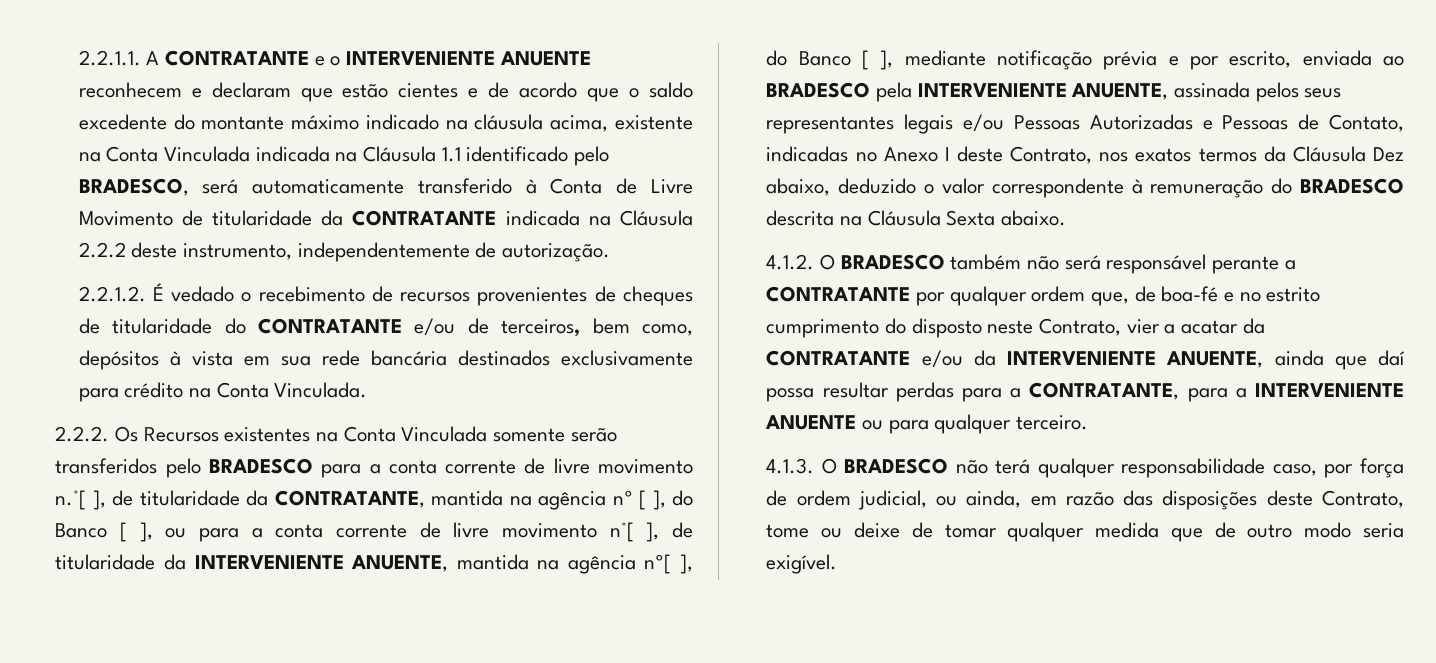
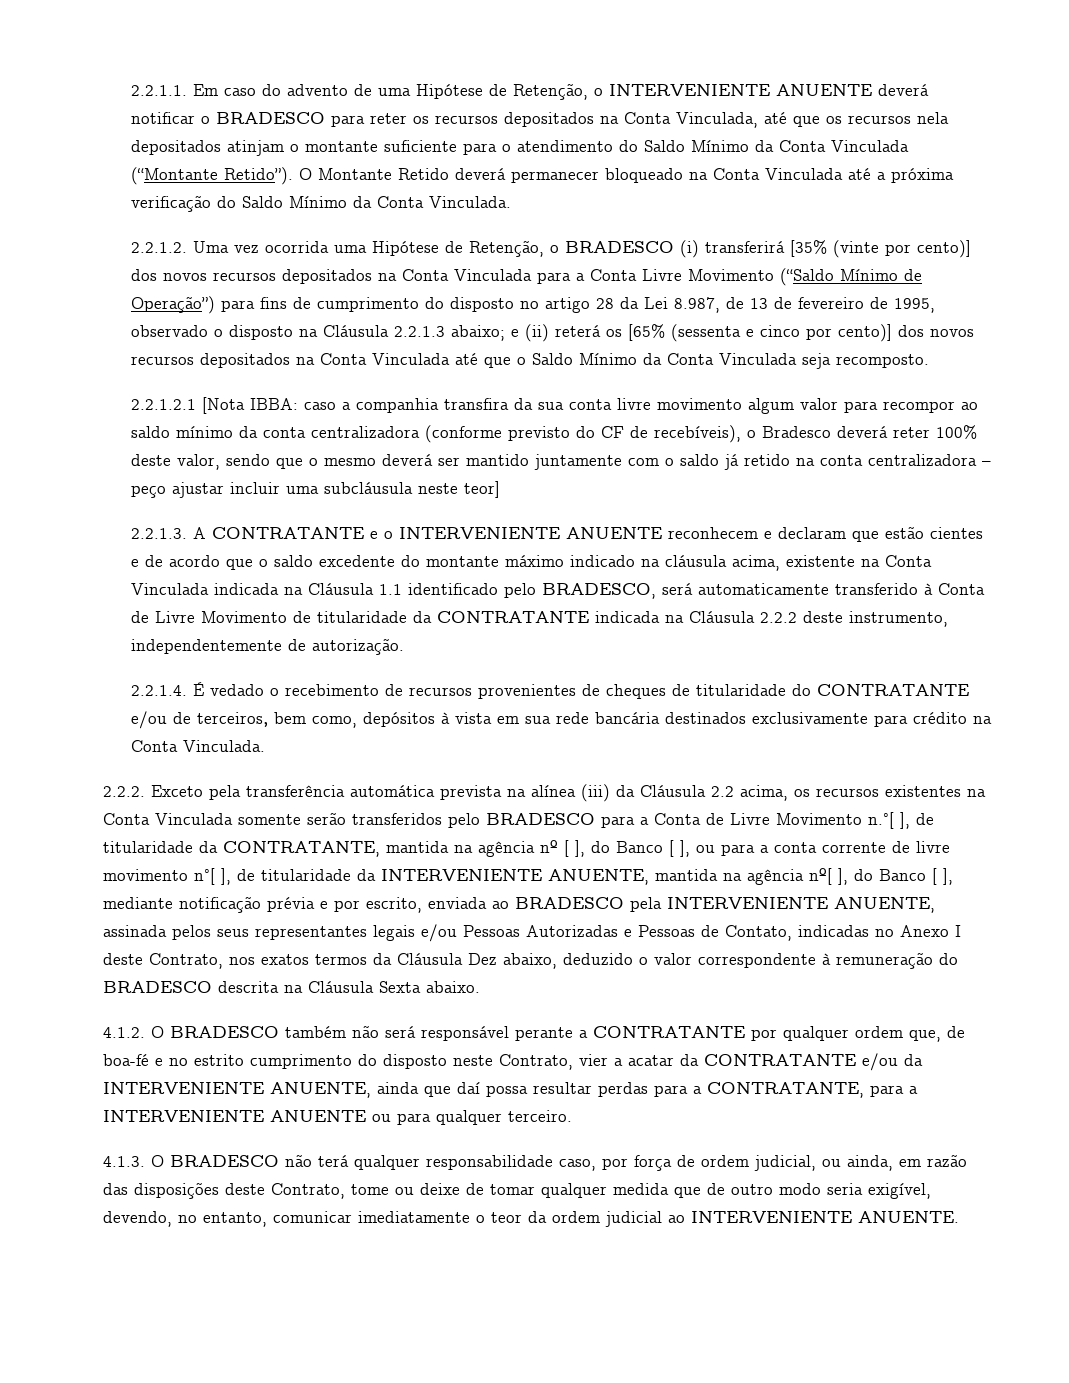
- 2.2.1.1. A CONTRATANTE e o INTERVENIENTE ANUENTE reconhecem e declaram que estão cientes e de acordo que o saldo excedente do montante máximo indicado na cláusula acima, existente na Conta Vinculada indicada na Cláusula 1.1 identificado pelo BRADESCO, será automaticamente transferido à Conta de Livre Movimento de titularidade da CONTRATANTE indicada na Cláusula 2.2.2 deste instrumento, independentemente de autorização.
+ 2.2.1.1. Em caso do advento de uma Hipótese de Retenção, o INTERVENIENTE ANUENTE deverá notificar o BRADESCO para reter os recursos depositados na Conta Vinculada, até que os recursos nela depositados atinjam o montante suficiente para o atendimento do Saldo Mínimo da Conta Vinculada (“Montante Retido”). O Montante Retido deverá permanecer bloqueado na Conta Vinculada até a próxima verificação do Saldo Mínimo da Conta Vinculada.
+ 2.2.1.2. Uma vez ocorrida uma Hipótese de Retenção, o BRADESCO (i) transferirá [35% (vinte por cento)] dos novos recursos depositados na Conta Vinculada para a Conta Livre Movimento (“Saldo Mínimo de Operação”) para fins de cumprimento do disposto no artigo 28 da Lei 8.987, de 13 de fevereiro de 1995, observado o disposto na Cláusula 2.2.1.3 abaixo; e (ii) reterá os [65% (sessenta e cinco por cento)] dos novos recursos depositados na Conta Vinculada até que o Saldo Mínimo da Conta Vinculada seja recomposto.
+ 2.2.1.2.1 [Nota IBBA: caso a companhia transfira da sua conta livre movimento algum valor para recompor ao saldo mínimo da conta centralizadora (conforme previsto do CF de recebíveis), o Bradesco deverá reter 100% deste valor, sendo que o mesmo deverá ser mantido juntamente com o saldo já retido na conta centralizadora – peço ajustar incluir uma subcláusula neste teor]
+ 2.2.1.3. A CONTRATANTE e o INTERVENIENTE ANUENTE reconhecem e declaram que estão cientes e de acordo que o saldo excedente do montante máximo indicado na cláusula acima, existente na Conta Vinculada indicada na Cláusula 1.1 identificado pelo BRADESCO, será automaticamente transferido à Conta de Livre Movimento de titularidade da CONTRATANTE indicada na Cláusula 2.2.2 deste instrumento, independentemente de autorização.
- 2.2.1.2. É vedado o recebimento de recursos provenientes de cheques de titularidade do CONTRATANTE e/ou de terceiros, bem como, depósitos à vista em sua rede bancária destinados exclusivamente para crédito na Conta Vinculada.
+ 2.2.1.4. É vedado o recebimento de recursos provenientes de cheques de titularidade do CONTRATANTE e/ou de terceiros, bem como, depósitos à vista em sua rede bancária destinados exclusivamente para crédito na Conta Vinculada.
- 2.2.2. Os Recursos existentes na Conta Vinculada somente serão transferidos pelo BRADESCO para a conta corrente de livre movimento n.°[ ], de titularidade da CONTRATANTE, mantida na agência nº [ ], do Banco [ ], ou para a conta corrente de livre movimento n°[ ], de titularidade da INTERVENIENTE ANUENTE, mantida na agência nº[ ], do Banco [ ], mediante notificação prévia e por escrito, enviada ao BRADESCO pela INTERVENIENTE ANUENTE, assinada pelos seus representantes legais e/ou Pessoas Autorizadas e Pessoas de Contato, indicadas no Anexo I deste Contrato, nos exatos termos da Cláusula Dez abaixo, deduzido o valor correspondente à remuneração do BRADESCO descrita na Cláusula Sexta abaixo.
+ 2.2.2. Exceto pela transferência automática prevista na alínea (iii) da Cláusula 2.2 acima, os recursos existentes na Conta Vinculada somente serão transferidos pelo BRADESCO para a Conta de Livre Movimento n.°[ ], de titularidade da CONTRATANTE, mantida na agência nº [ ], do Banco [ ], ou para a conta corrente de livre movimento n°[ ], de titularidade da INTERVENIENTE ANUENTE, mantida na agência nº[ ], do Banco [ ], mediante notificação prévia e por escrito, enviada ao BRADESCO pela INTERVENIENTE ANUENTE, assinada pelos seus representantes legais e/ou Pessoas Autorizadas e Pessoas de Contato, indicadas no Anexo I deste Contrato, nos exatos termos da Cláusula Dez abaixo, deduzido o valor correspondente à remuneração do BRADESCO descrita na Cláusula Sexta abaixo.
- 4.1.3. O BRADESCO não terá qualquer responsabilidade caso, por força de ordem judicial, ou ainda, em razão das disposições deste Contrato, tome ou deixe de tomar qualquer medida que de outro modo seria exigível.
+ 4.1.3. O BRADESCO não terá qualquer responsabilidade caso, por força de ordem judicial, ou ainda, em razão das disposições deste Contrato, tome ou deixe de tomar qualquer medida que de outro modo seria exigível, devendo, no entanto, comunicar imediatamente o teor da ordem judicial ao INTERVENIENTE ANUENTE.

